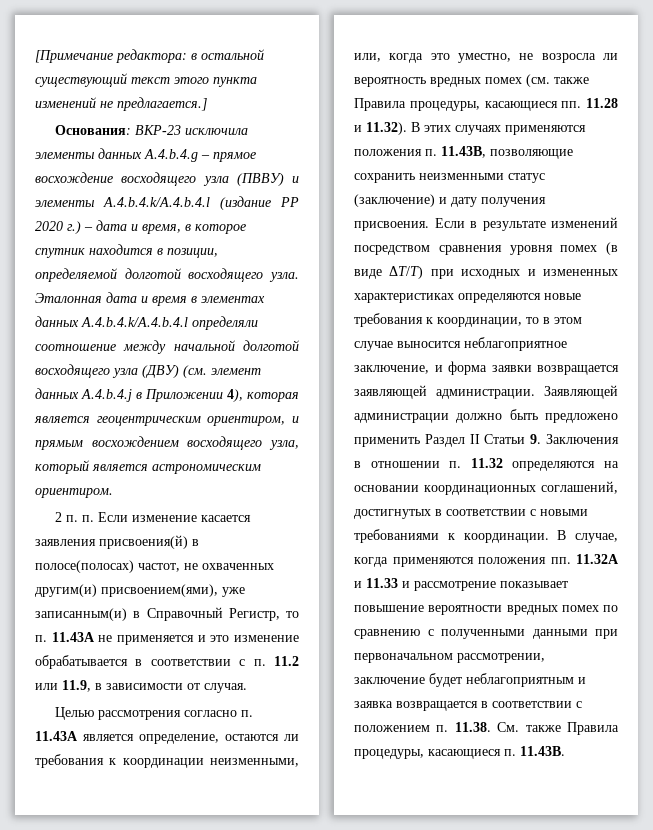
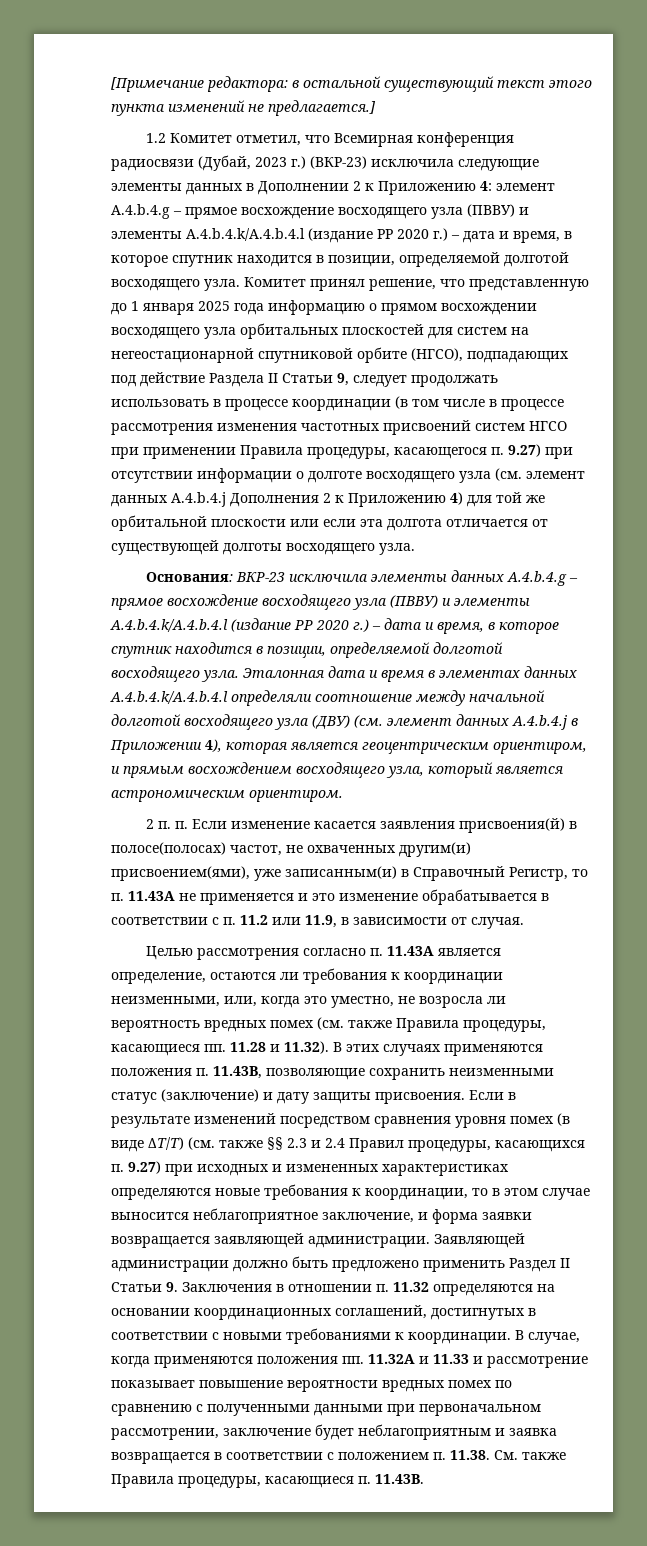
+ 1.2 Комитет отметил, что Всемирная конференция радиосвязи (Дубай, 2023 г.) (ВКР-23) исключила следующие элементы данных в Дополнении 2 к Приложению 4: элемент A.4.b.4.g – прямое восхождение восходящего узла (ПВВУ) и элементы A.4.b.4.k/A.4.b.4.l (издание РР 2020 г.) – дата и время, в которое спутник находится в позиции, определяемой долготой восходящего узла. Комитет принял решение, что представленную до 1 января 2025 года информацию о прямом восхождении восходящего узла орбитальных плоскостей для систем на негеостационарной спутниковой орбите (НГСО), подпадающих под действие Раздела II Статьи 9, следует продолжать использовать в процессе координации (в том числе в процессе рассмотрения изменения частотных присвоений систем НГСО при применении Правила процедуры, касающегося п. 9.27) при отсутствии информации о долготе восходящего узла (см. элемент данных A.4.b.4.j Дополнения 2 к Приложению 4) для той же орбитальной плоскости или если эта долгота отличается от существующей долготы восходящего узла.
- Целью рассмотрения согласно п. 11.43A является определение, остаются ли требования к координации неизменными, или, когда это уместно, не возросла ли вероятность вредных помех (см. также Правила процедуры, касающиеся пп. 11.28 и 11.32). В этих случаях применяются положения п. 11.43B, позволяющие сохранить неизменными статус (заключение) и дату получения присвоения.
+ Целью рассмотрения согласно п. 11.43A является определение, остаются ли требования к координации неизменными, или, когда это уместно, не возросла ли вероятность вредных помех (см. также Правила процедуры, касающиеся пп. 11.28 и 11.32). В этих случаях применяются положения п. 11.43B, позволяющие сохранить неизменными статус (заключение) и дату защиты присвоения.
- Если в результате изменений посредством сравнения уровня помех (в виде ΔT/T) при исходных и измененных характеристиках определяются новые требования к координации, то в этом случае выносится неблагоприятное заключение, и форма заявки возвращается заявляющей администрации.
+ Если в результате изменений посредством сравнения уровня помех (в виде ΔT/T) (см. также §§ 2.3 и 2.4 Правил процедуры, касающихся п. 9.27) при исходных и измененных характеристиках определяются новые требования к координации, то в этом случае выносится неблагоприятное заключение, и форма заявки возвращается заявляющей администрации.

